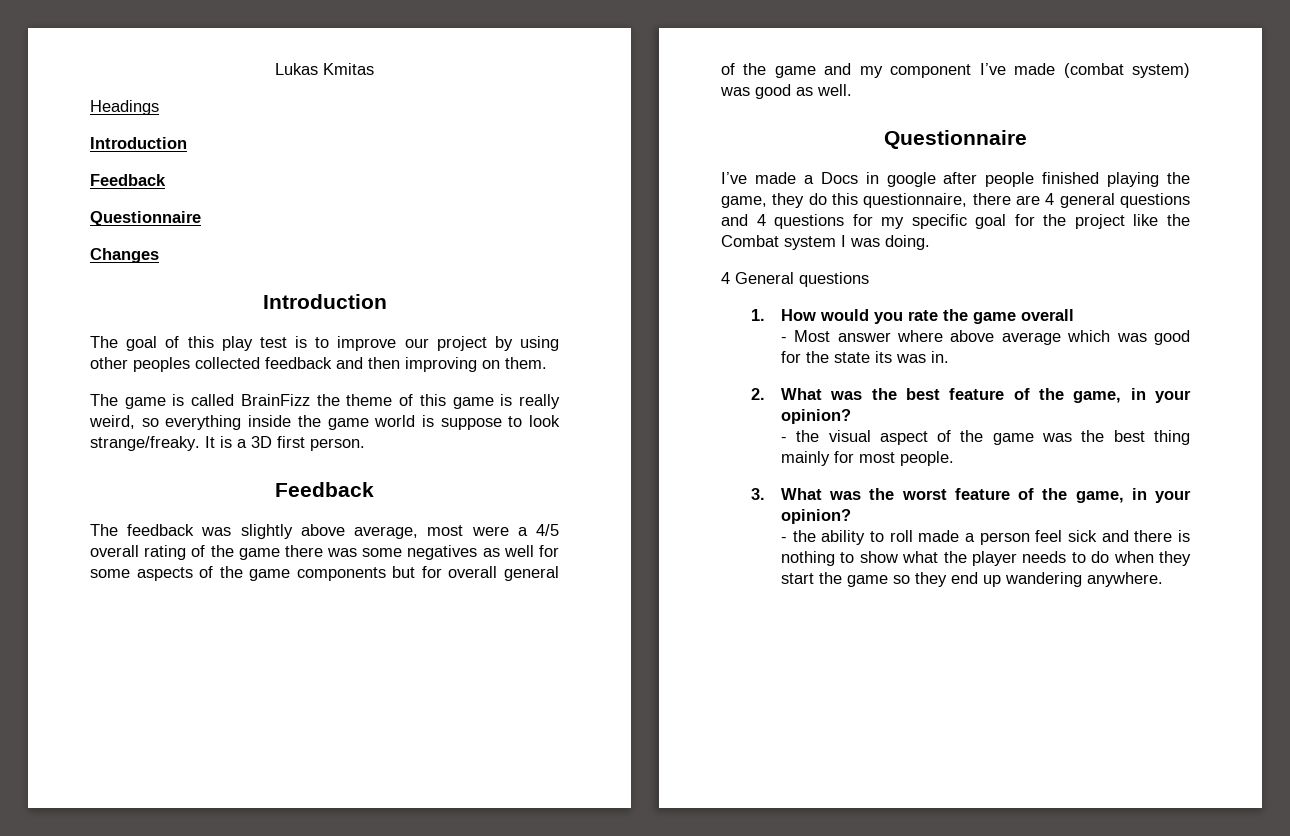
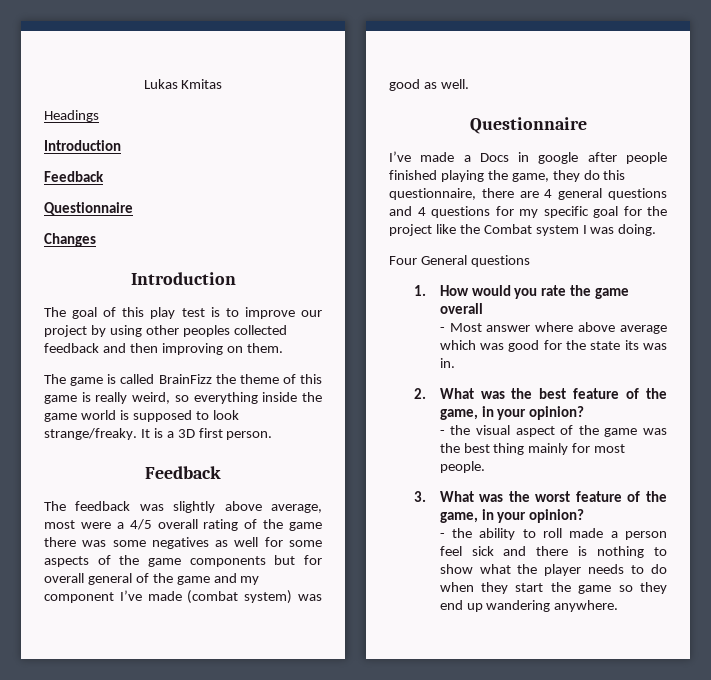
- The game is called BrainFizz the theme of this game is really weird, so everything inside the game world is suppose to look strange/freaky.
+ The game is called BrainFizz the theme of this game is really weird, so everything inside the game world is supposed to look strange/freaky.
- 4 General questions
+ Four General questions

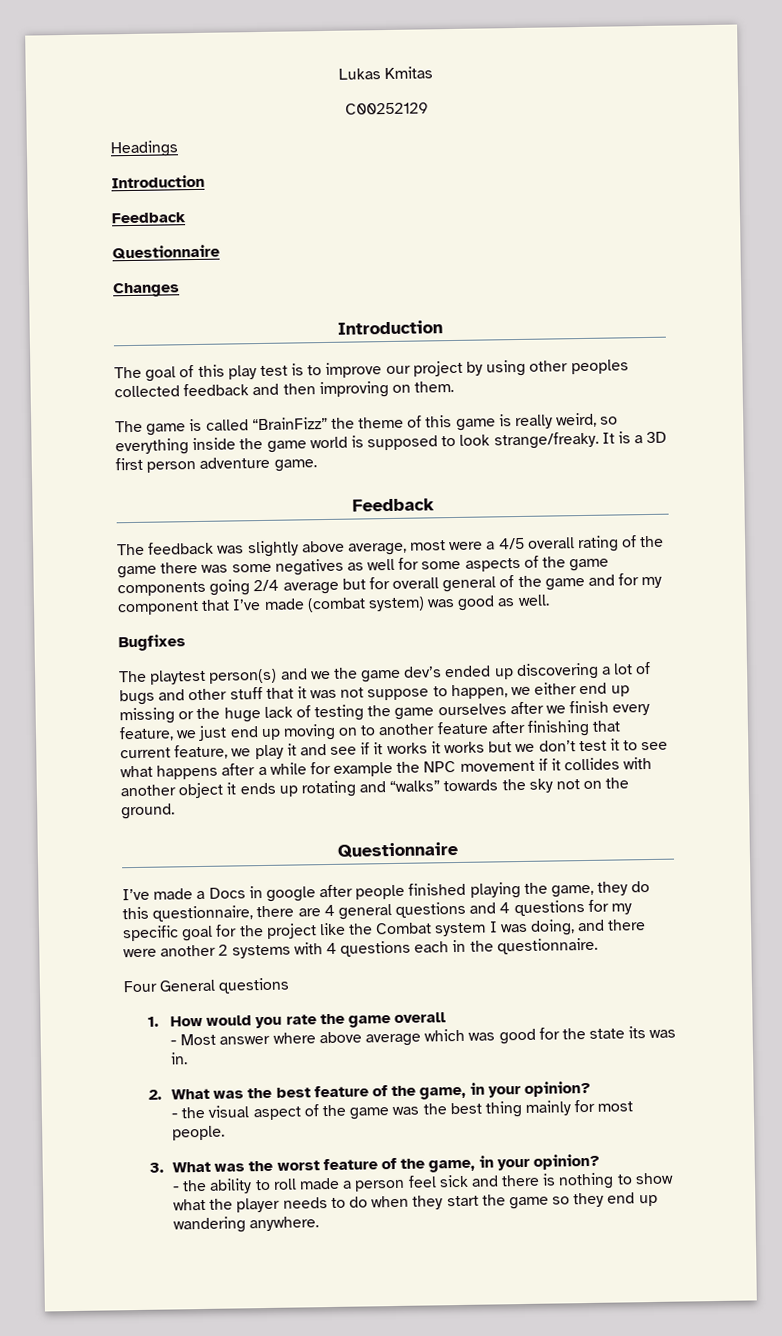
+ C00252129
- The game is called BrainFizz the theme of this game is really weird, so everything inside the game world is supposed to look strange/freaky.
+ The game is called “BrainFizz” the theme of this game is really weird, so everything inside the game world is supposed to look strange/freaky.
- It is a 3D first person.
+ It is a 3D first person adventure game.
- The feedback was slightly above average, most were a 4/5 overall rating of the game there was some negatives as well for some aspects of the game components but for overall general of the game and my component I’ve made (combat system) was good as well.
+ The feedback was slightly above average, most were a 4/5 overall rating of the game there was some negatives as well for some aspects of the game components going 2/4 average but for overall general of the game and for my component that I’ve made (combat system) was good as well.
+ Bugfixes
+ The playtest person(s) and we the game dev’s ended up discovering a lot of bugs and other stuff that it was not suppose to happen, we either end up missing or the huge lack of testing the game ourselves after we finish every feature, we just end up moving on to another feature after finishing that current feature, we play it and see if it works it works but we don’t test it to see what happens after a while for example the NPC movement if it collides with another object it ends up rotating and “walks” towards the sky not on the ground.
- I’ve made a Docs in google after people finished playing the game, they do this questionnaire, there are 4 general questions and 4 questions for my specific goal for the project like the Combat system I was doing.
+ I’ve made a Docs in google after people finished playing the game, they do this questionnaire, there are 4 general questions and 4 questions for my specific goal for the project like the Combat system I was doing, and there were another 2 systems with 4 questions each in the questionnaire.

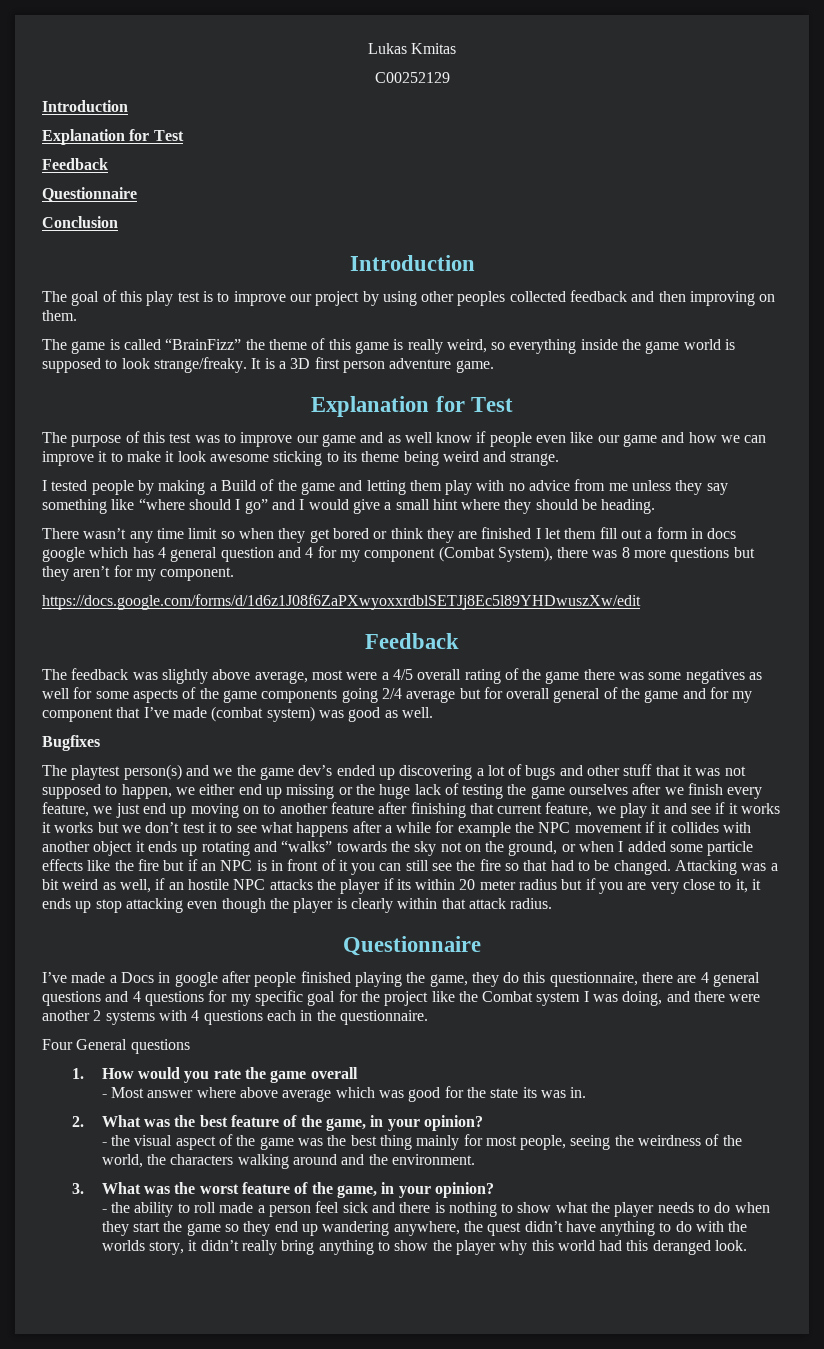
  C00252129
- Headings
  Introduction
+ Explanation for Test
- Changes
+ Conclusion
  It is a 3D first person adventure game.
+ Explanation for Test
+ The purpose of this test was to improve our game and as well know if people even like our game and how we can improve it to make it look awesome sticking to its theme being weird and strange.
+ I tested people by making a Build of the game and letting them play with no advice from me unless they say something like “where should I go” and I would give a small hint where they should be heading.
+ There wasn’t any time limit so when they get bored or think they are finished I let them fill out a form in docs google which has 4 general question and 4 for my component (Combat System), there was 8 more questions but they aren’t for my component.
+ https://docs.google.com/forms/d/1d6z1J08f6ZaPXwyoxxrdblSETJj8Ec5l89YHDwuszXw/edit
- The playtest person(s) and we the game dev’s ended up discovering a lot of bugs and other stuff that it was not suppose to happen, we either end up missing or the huge lack of testing the game ourselves after we finish every feature, we just end up moving on to another feature after finishing that current feature, we play it and see if it works it works but we don’t test it to see what happens after a while for example the NPC movement if it collides with another object it ends up rotating and “walks” towards the sky not on the ground.
+ The playtest person(s) and we the game dev’s ended up discovering a lot of bugs and other stuff that it was not supposed to happen, we either end up missing or the huge lack of testing the game ourselves after we finish every feature, we just end up moving on to another feature after finishing that current feature, we play it and see if it works it works but we don’t test it to see what happens after a while for example the NPC movement if it collides with another object it ends up rotating and “walks” towards the sky not on the ground, or when I added some particle effects like the fire but if an NPC is in front of it you can still see the fire so that had to be changed. Attacking was a bit weird as well, if an hostile NPC attacks the player if its within 20 meter radius but if you are very close to it, it ends up stop attacking even though the player is clearly within that attack radius.
- - the visual aspect of the game was the best thing mainly for most people.
+ - the visual aspect of the game was the best thing mainly for most people, seeing the weirdness of the world, the characters walking around and the environment.
- - the ability to roll made a person feel sick and there is nothing to show what the player needs to do when they start the game so they end up wandering anywhere.
+ - the ability to roll made a person feel sick and there is nothing to show what the player needs to do when they start the game so they end up wandering anywhere, the quest didn’t have anything to do with the worlds story, it didn’t really bring anything to show the player why this world had this deranged look.

